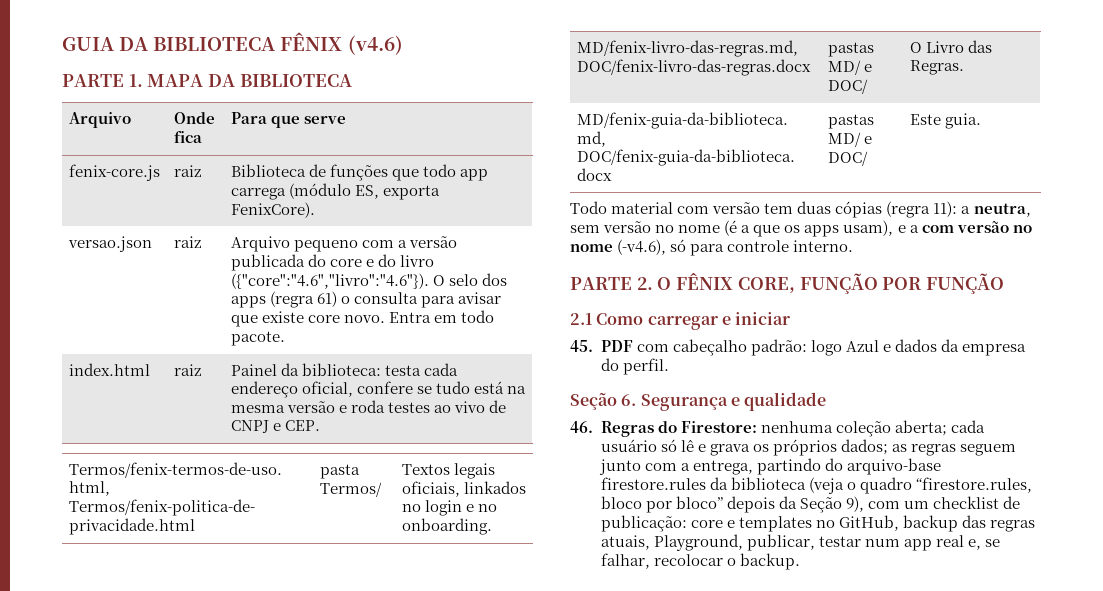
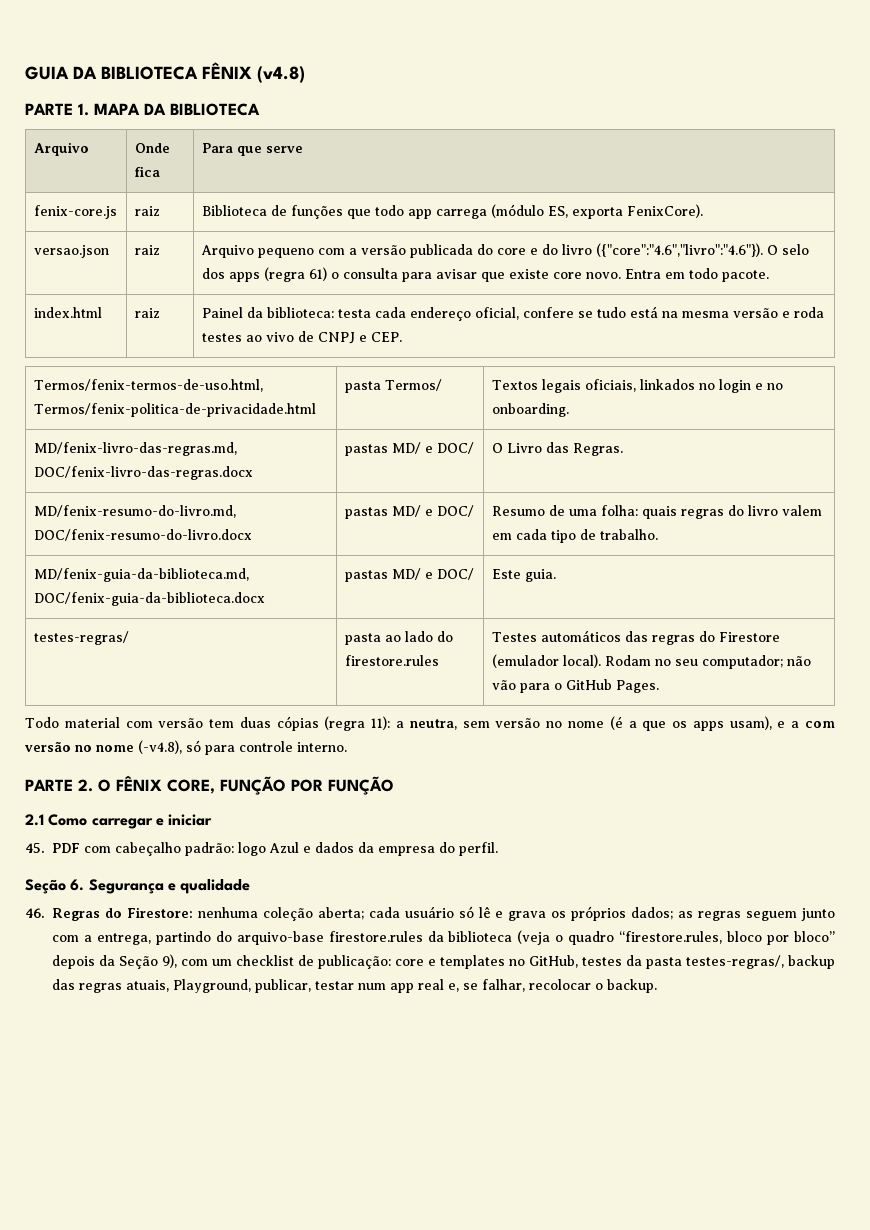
- GUIA DA BIBLIOTECA FÊNIX (v4.6)
+ GUIA DA BIBLIOTECA FÊNIX (v4.8)
+ MD/fenix-resumo-do-livro.md, DOC/fenix-resumo-do-livro.docx | pastas MD/ e DOC/ | Resumo de uma folha: quais regras do livro valem em cada tipo de trabalho.
+ testes-regras/ | pasta ao lado do firestore.rules | Testes automáticos das regras do Firestore (emulador local). Rodam no seu computador; não vão para o GitHub Pages.
- Todo material com versão tem duas cópias (regra 11): a neutra, sem versão no nome (é a que os apps usam), e a com versão no nome (-v4.6), só para controle interno.
+ Todo material com versão tem duas cópias (regra 11): a neutra, sem versão no nome (é a que os apps usam), e a com versão no nome (-v4.8), só para controle interno.
- core e templates no GitHub, backup das regras atuais, Playground, publicar, testar num app real e, se falhar, recolocar o backup.
+ core e templates no GitHub, testes da pasta testes-regras/, backup das regras atuais, Playground, publicar, testar num app real e, se falhar, recolocar o backup.

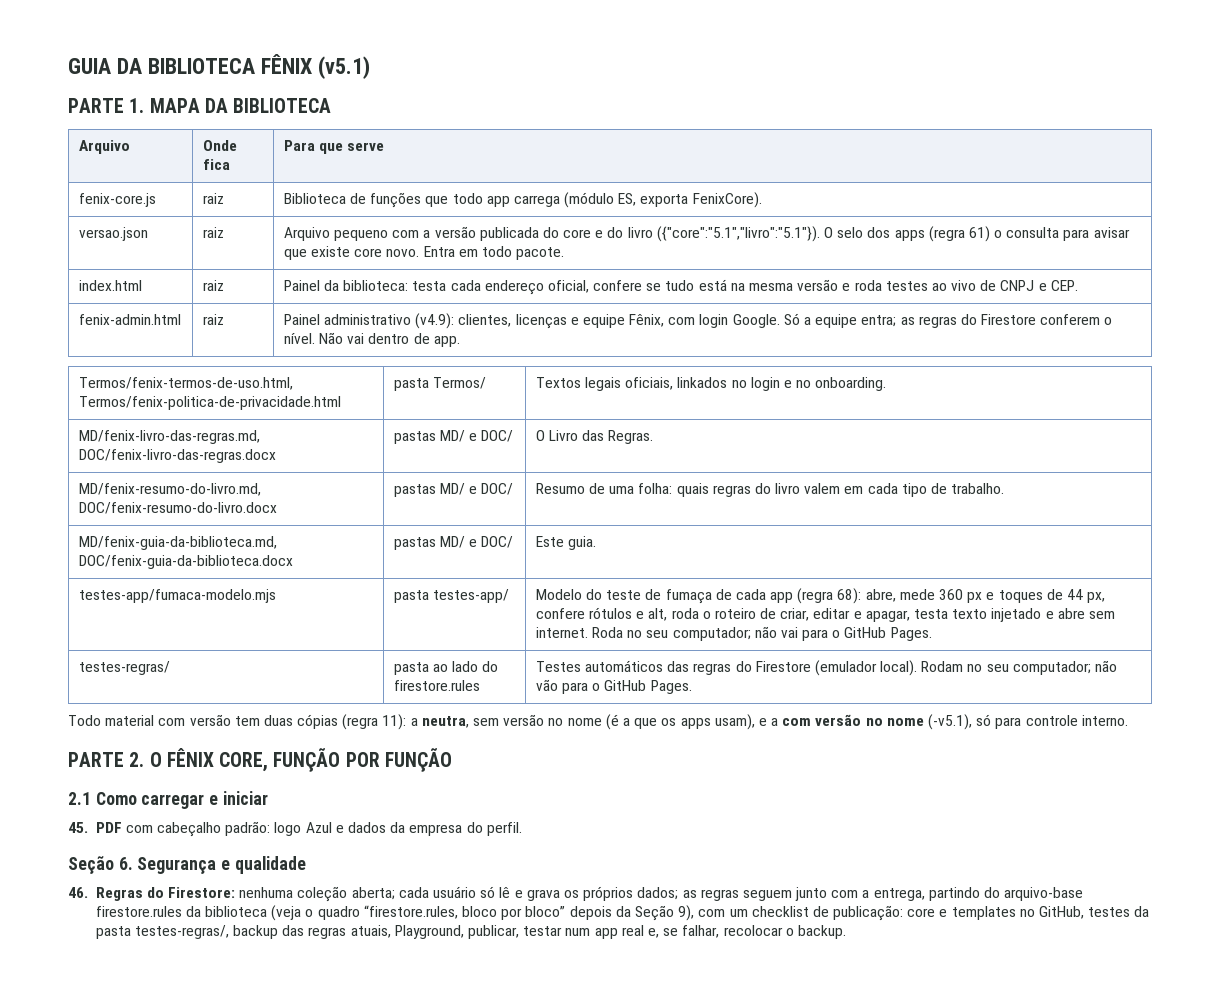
- GUIA DA BIBLIOTECA FÊNIX (v4.8)
+ GUIA DA BIBLIOTECA FÊNIX (v5.1)
- versao.json | raiz | Arquivo pequeno com a versão publicada do core e do livro ({"core":"4.6","livro":"4.6"}). O selo dos apps (regra 61) o consulta para avisar que existe core novo. Entra em todo pacote.
+ versao.json | raiz | Arquivo pequeno com a versão publicada do core e do livro ({"core":"5.1","livro":"5.1"}). O selo dos apps (regra 61) o consulta para avisar que existe core novo. Entra em todo pacote.
+ fenix-admin.html | raiz | Painel administrativo (v4.9): clientes, licenças e equipe Fênix, com login Google. Só a equipe entra; as regras do Firestore conferem o nível. Não vai dentro de app.
+ testes-app/fumaca-modelo.mjs | pasta testes-app/ | Modelo do teste de fumaça de cada app (regra 68): abre, mede 360 px e toques de 44 px, confere rótulos e alt, roda o roteiro de criar, editar e apagar, testa texto injetado e abre sem internet. Roda no seu computador; não vai para o GitHub Pages.
- Todo material com versão tem duas cópias (regra 11): a neutra, sem versão no nome (é a que os apps usam), e a com versão no nome (-v4.8), só para controle interno.
+ Todo material com versão tem duas cópias (regra 11): a neutra, sem versão no nome (é a que os apps usam), e a com versão no nome (-v5.1), só para controle interno.

